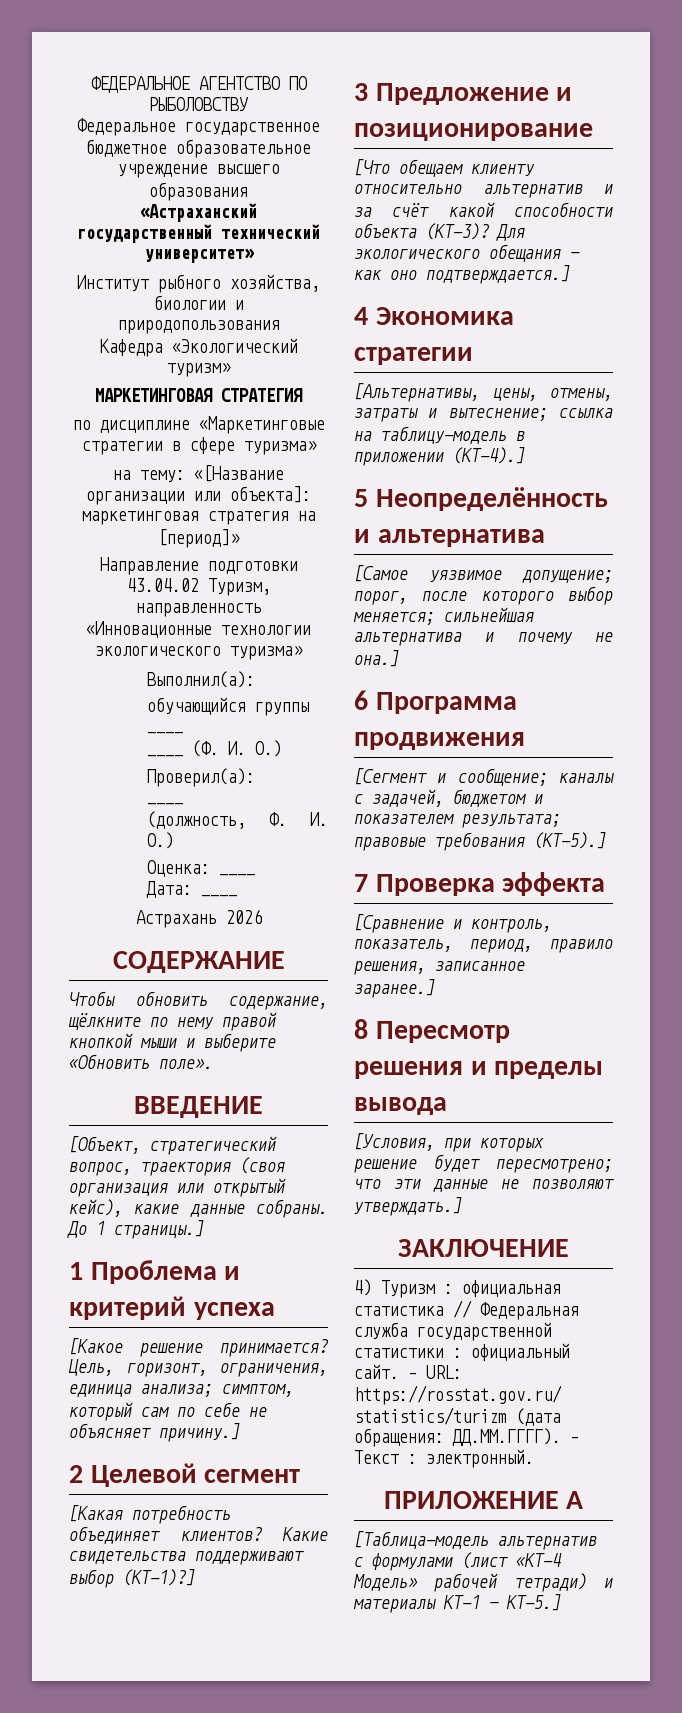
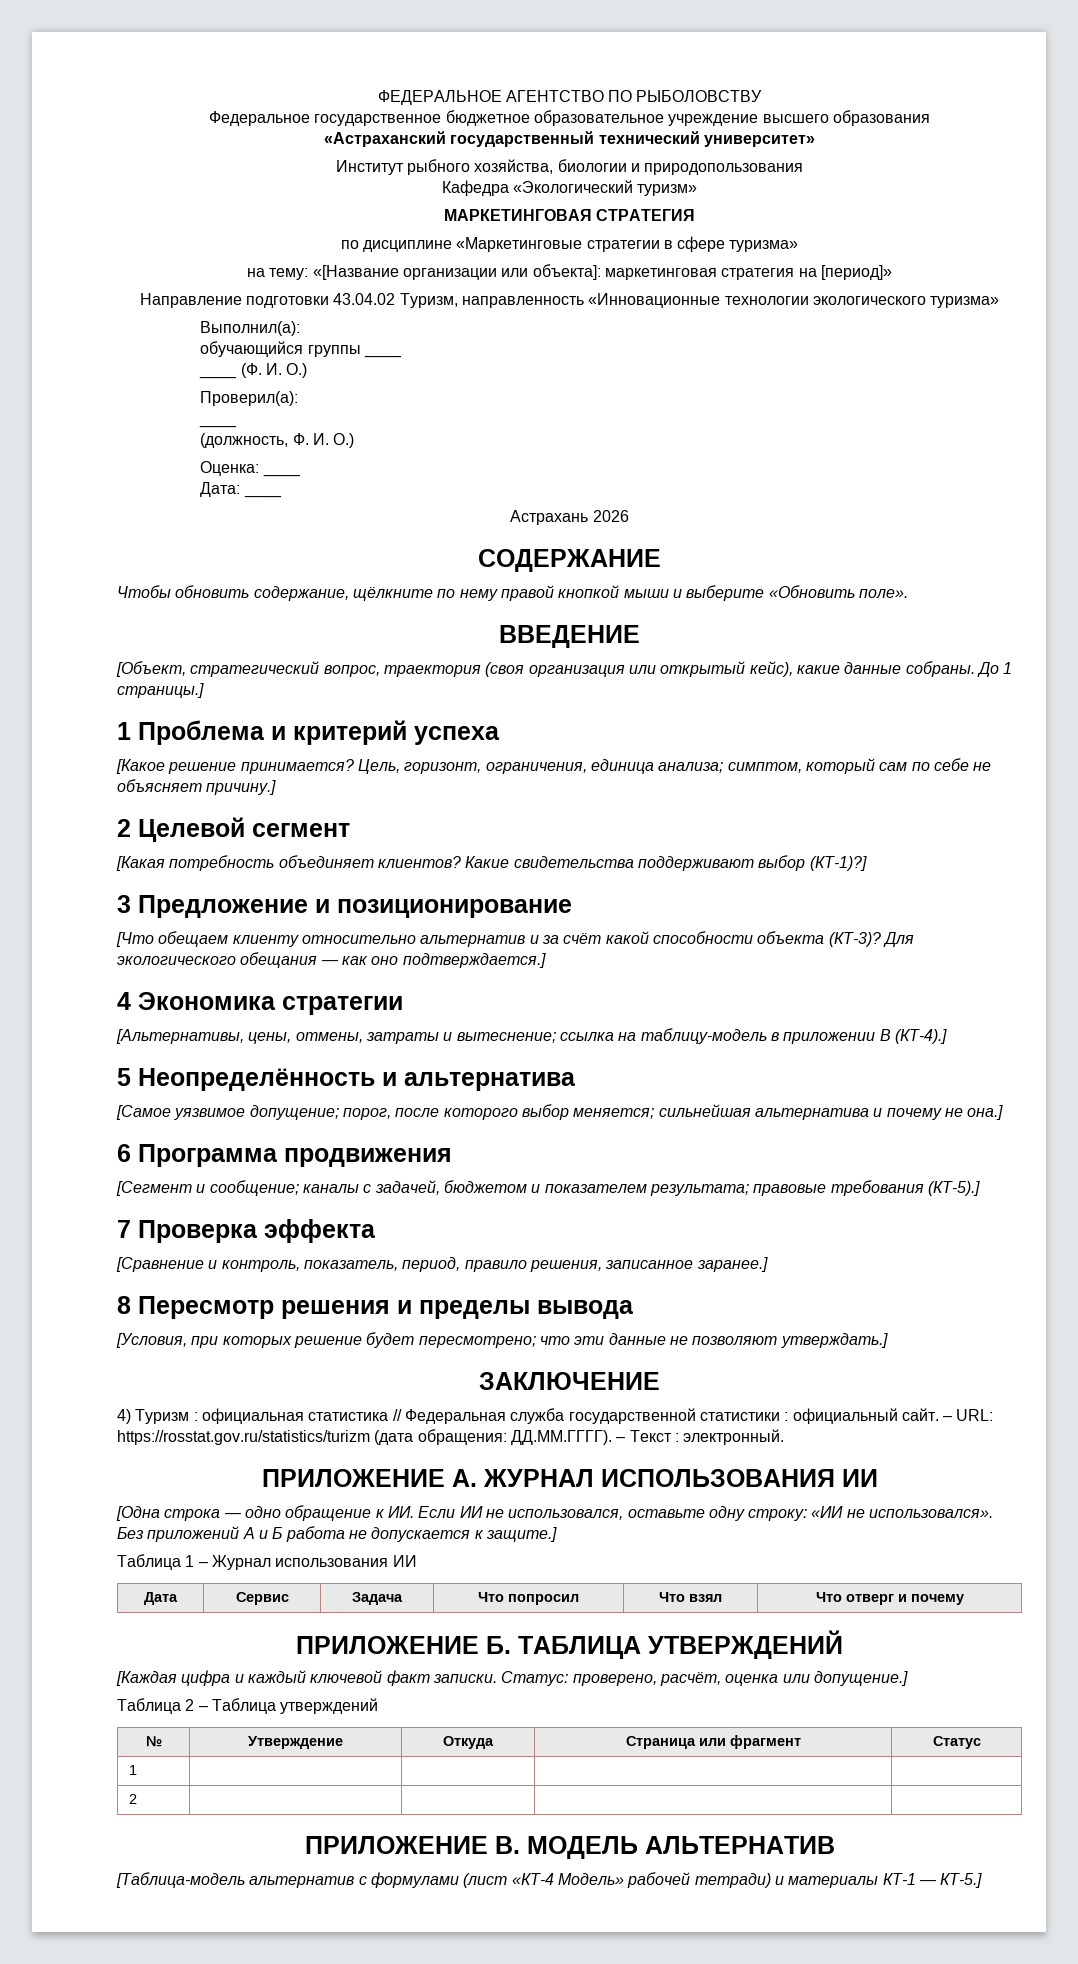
- [Альтернативы, цены, отмены, затраты и вытеснение; ссылка на таблицу-модель в приложении (КТ-4).]
+ [Альтернативы, цены, отмены, затраты и вытеснение; ссылка на таблицу-модель в приложении В (КТ-4).]
- ПРИЛОЖЕНИЕ А
+ ПРИЛОЖЕНИЕ А. ЖУРНАЛ ИСПОЛЬЗОВАНИЯ ИИ
+ [Одна строка — одно обращение к ИИ. Если ИИ не использовался, оставьте одну строку: «ИИ не использовался». Без приложений А и Б работа не допускается к защите.]
+ Таблица 1 – Журнал использования ИИ
+ Дата | Сервис | Задача | Что попросил | Что взял | Что отверг и почему
+ ПРИЛОЖЕНИЕ Б. ТАБЛИЦА УТВЕРЖДЕНИЙ
+ [Каждая цифра и каждый ключевой факт записки. Статус: проверено, расчёт, оценка или допущение.]
+ Таблица 2 – Таблица утверждений
+ № | Утверждение | Откуда | Страница или фрагмент | Статус
+ 1 | | | |
+ 2 | | | |
+ ПРИЛОЖЕНИЕ В. МОДЕЛЬ АЛЬТЕРНАТИВ

